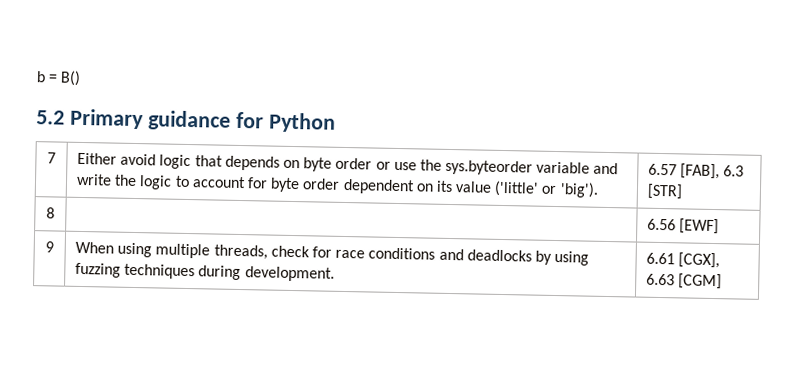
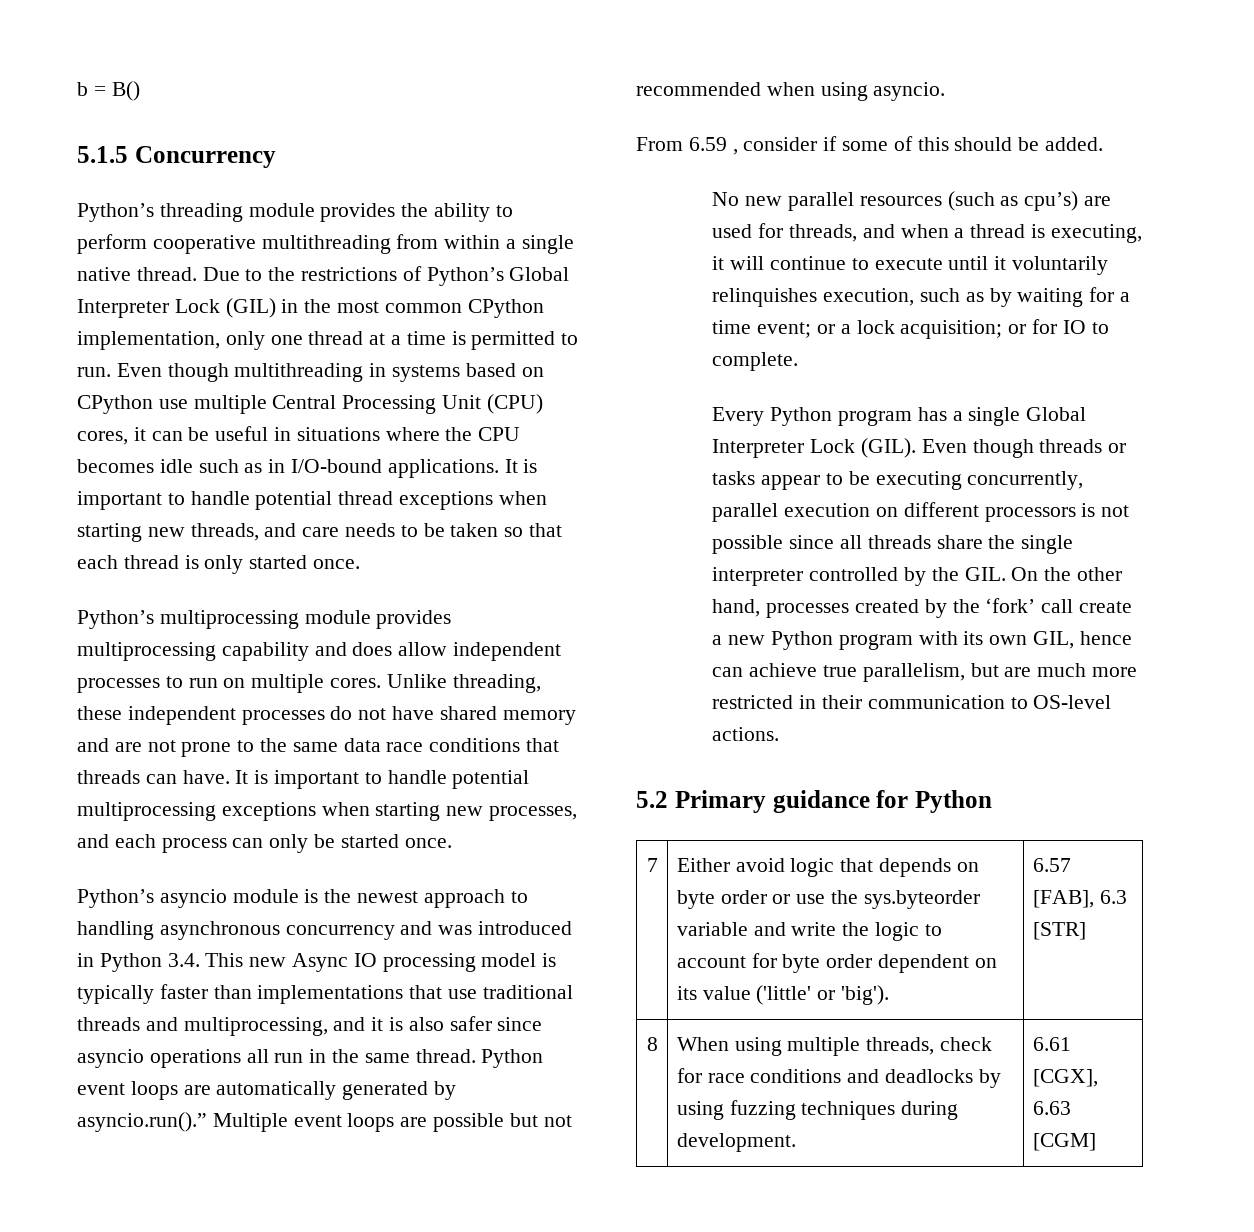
+ 5.1.5 Concurrency
+ Python’s threading module provides the ability to perform cooperative multithreading from within a single native thread. Due to the restrictions of Python’s Global Interpreter Lock (GIL) in the most common CPython implementation, only one thread at a time is permitted to run. Even though multithreading in systems based on CPython use multiple Central Processing Unit (CPU) cores, it can be useful in situations where the CPU becomes idle such as in I/O-bound applications. It is important to handle potential thread exceptions when starting new threads, and care needs to be taken so that each thread is only started once.
+ Python’s multiprocessing module provides multiprocessing capability and does allow independent processes to run on multiple cores. Unlike threading, these independent processes do not have shared memory and are not prone to the same data race conditions that threads can have. It is important to handle potential multiprocessing exceptions when starting new processes, and each process can only be started once.
+ Python’s asyncio module is the newest approach to handling asynchronous concurrency and was introduced in Python 3.4. This new Async IO processing model is typically faster than implementations that use traditional threads and multiprocessing, and it is also safer since asyncio operations all run in the same thread. Python event loops are automatically generated by asyncio.run().” Multiple event loops are possible but not recommended when using asyncio.
+ From 6.59 , consider if some of this should be added.
+ No new parallel resources (such as cpu’s) are used for threads, and when a thread is executing, it will continue to execute until it voluntarily relinquishes execution, such as by waiting for a time event; or a lock acquisition; or for IO to complete.
+ Every Python program has a single Global Interpreter Lock (GIL). Even though threads or tasks appear to be executing concurrently, parallel execution on different processors is not possible since all threads share the single interpreter controlled by the GIL. On the other hand, processes created by the ‘fork’ call create a new Python program with its own GIL, hence can achieve true parallelism, but are much more restricted in their communication to OS-level actions.
- 8 | | 6.56 [EWF]
- 9 | When using multiple threads, check for race conditions and deadlocks by using fuzzing techniques during development. | 6.61 [CGX], 6.63 [CGM]
+ 8 | When using multiple threads, check for race conditions and deadlocks by using fuzzing techniques during development. | 6.61 [CGX], 6.63 [CGM]

